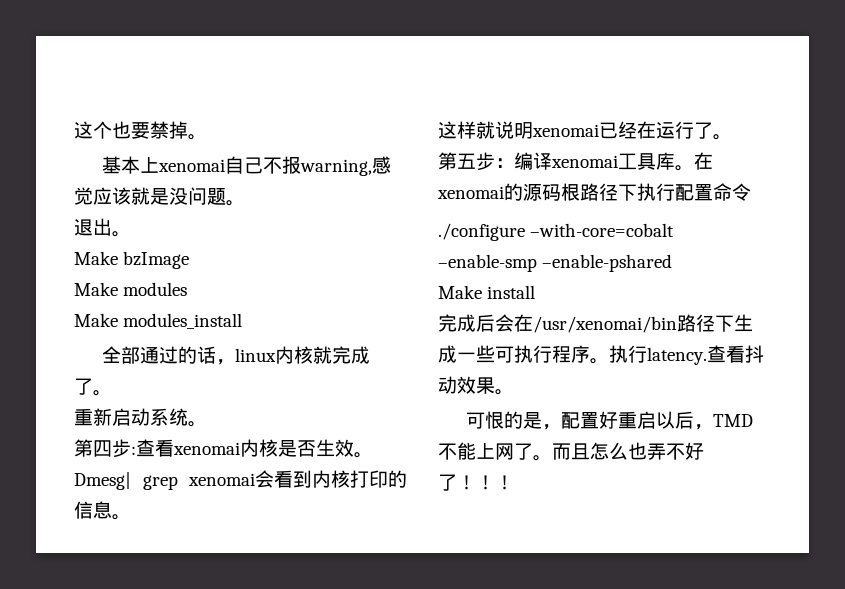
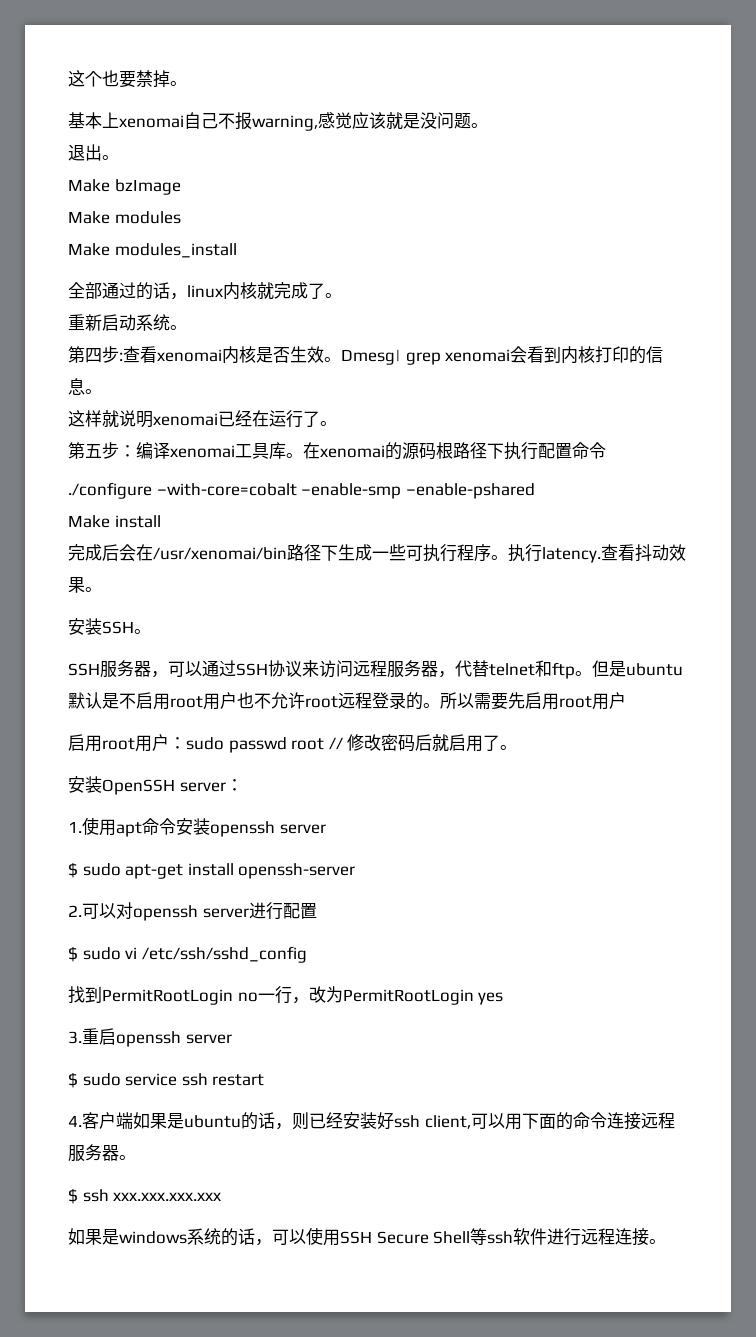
- 可恨的是，配置好重启以后，TMD不能上网了。而且怎么也弄不好了！！！
+ 安装SSH。
+ SSH服务器，可以通过SSH协议来访问远程服务器，代替telnet和ftp。但是ubuntu默认是不启用root用户也不允许root远程登录的。所以需要先启用root用户
+ 启用root用户：sudo passwd root // 修改密码后就启用了。
+ 安装OpenSSH server：
+ 1.使用apt命令安装openssh server
+ $ sudo apt-get install openssh-server
+ 2.可以对openssh server进行配置
+ $ sudo vi /etc/ssh/sshd_config
+ 找到PermitRootLogin no一行，改为PermitRootLogin yes
+ 3.重启openssh server
+ $ sudo service ssh restart
+ 4.客户端如果是ubuntu的话，则已经安装好ssh client,可以用下面的命令连接远程服务器。
+ $ ssh xxx.xxx.xxx.xxx
+ 如果是windows系统的话，可以使用SSH Secure Shell等ssh软件进行远程连接。

